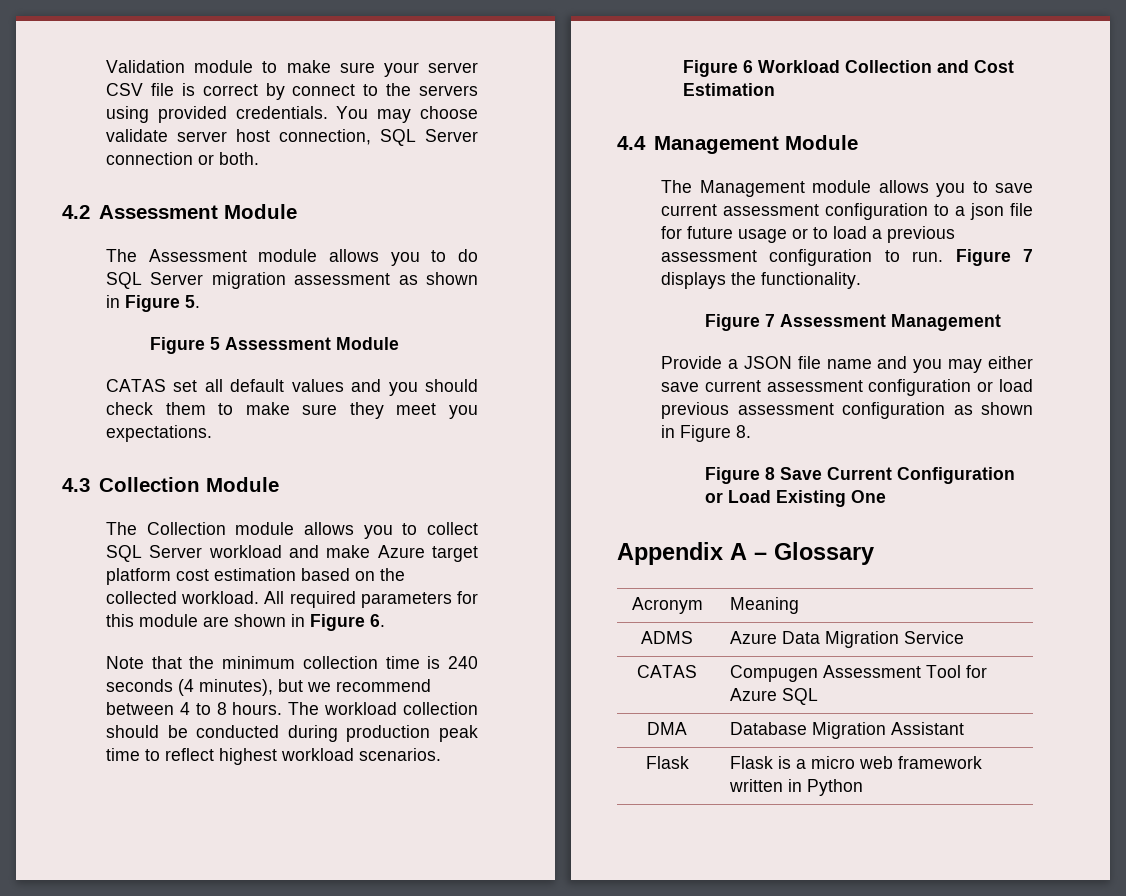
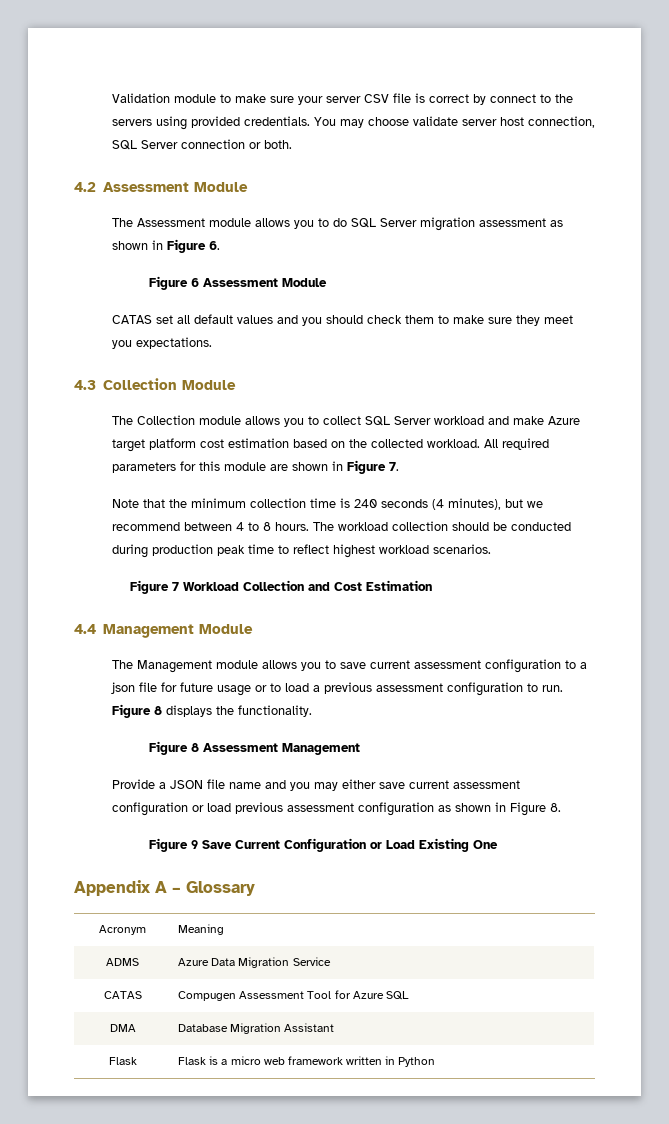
- The Assessment module allows you to do SQL Server migration assessment as shown in Figure 5.
- Figure 5 Assessment Module
+ The Assessment module allows you to do SQL Server migration assessment as shown in Figure 6.
+ Figure 6 Assessment Module
- All required parameters for this module are shown in Figure 6.
+ All required parameters for this module are shown in Figure 7.
- Figure 6 Workload Collection and Cost Estimation
+ Figure 7 Workload Collection and Cost Estimation
- Figure 7 displays the functionality.
+ Figure 8 displays the functionality.
- Figure 7 Assessment Management
+ Figure 8 Assessment Management
- Figure 8 Save Current Configuration or Load Existing One
+ Figure 9 Save Current Configuration or Load Existing One

